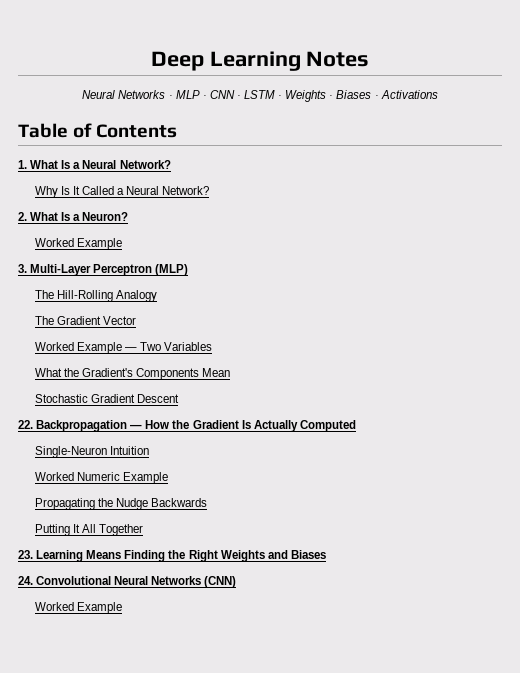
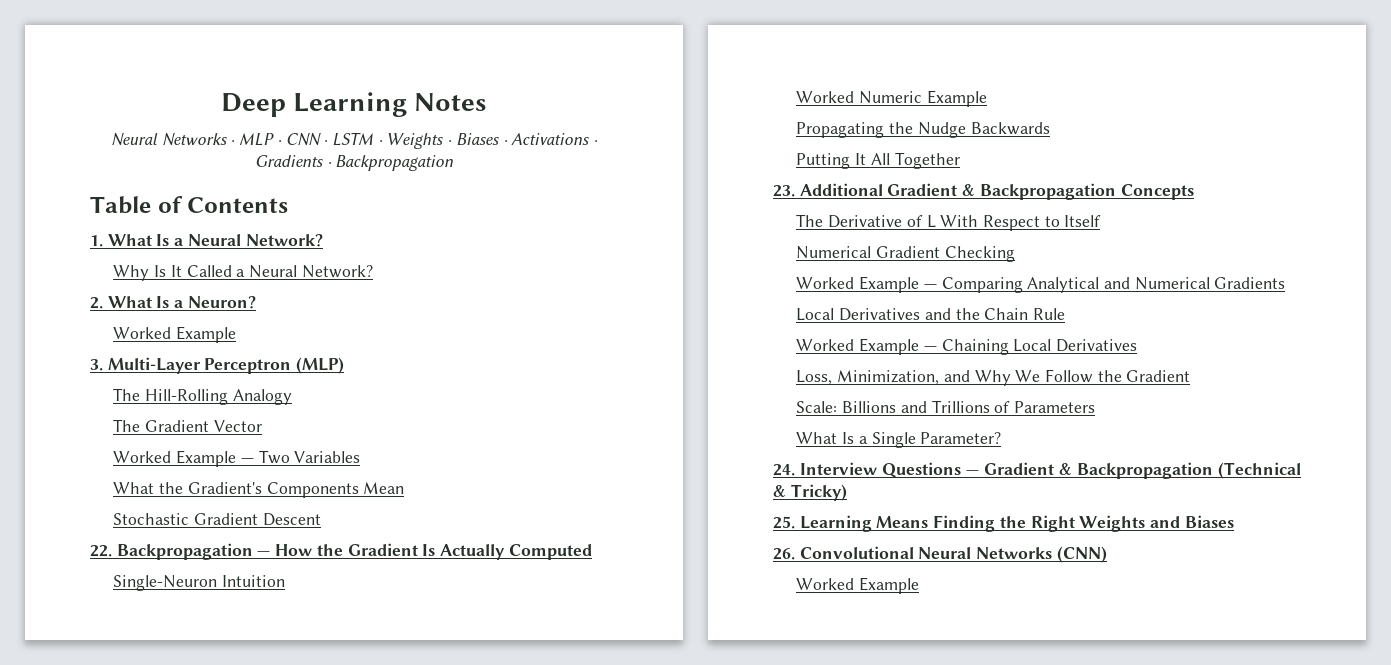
- Neural Networks · MLP · CNN · LSTM · Weights · Biases · Activations
+ Neural Networks · MLP · CNN · LSTM · Weights · Biases · Activations · Gradients · Backpropagation
- 23. Learning Means Finding the Right Weights and Biases
+ 23. Additional Gradient & Backpropagation Concepts
+ The Derivative of L With Respect to Itself
+ Numerical Gradient Checking
+ Worked Example — Comparing Analytical and Numerical Gradients
+ Local Derivatives and the Chain Rule
+ Worked Example — Chaining Local Derivatives
+ Loss, Minimization, and Why We Follow the Gradient
+ Scale: Billions and Trillions of Parameters
+ What Is a Single Parameter?
+ 24. Interview Questions — Gradient & Backpropagation (Technical & Tricky)
+ 25. Learning Means Finding the Right Weights and Biases
- 24. Convolutional Neural Networks (CNN)
+ 26. Convolutional Neural Networks (CNN)

